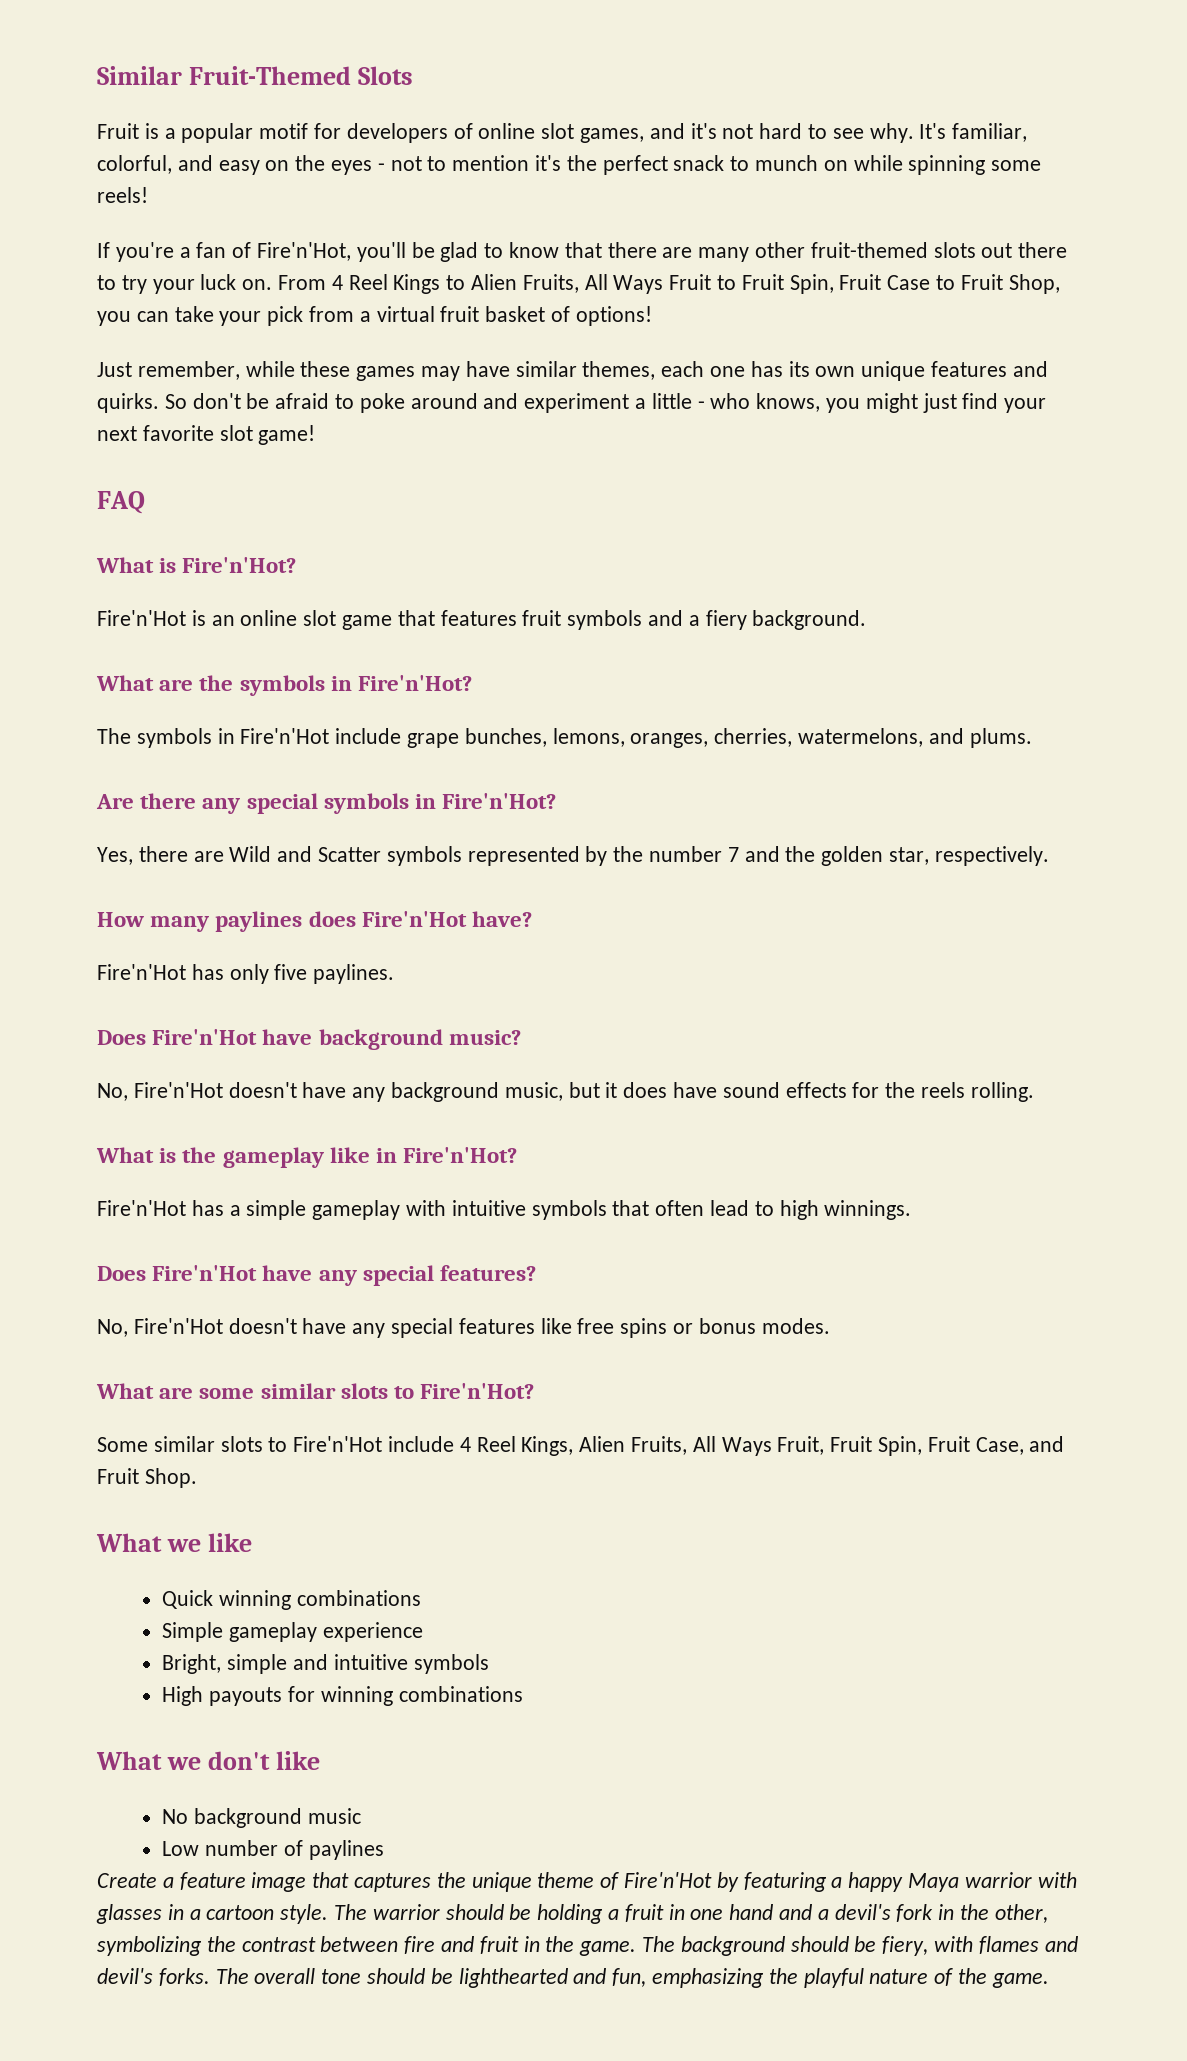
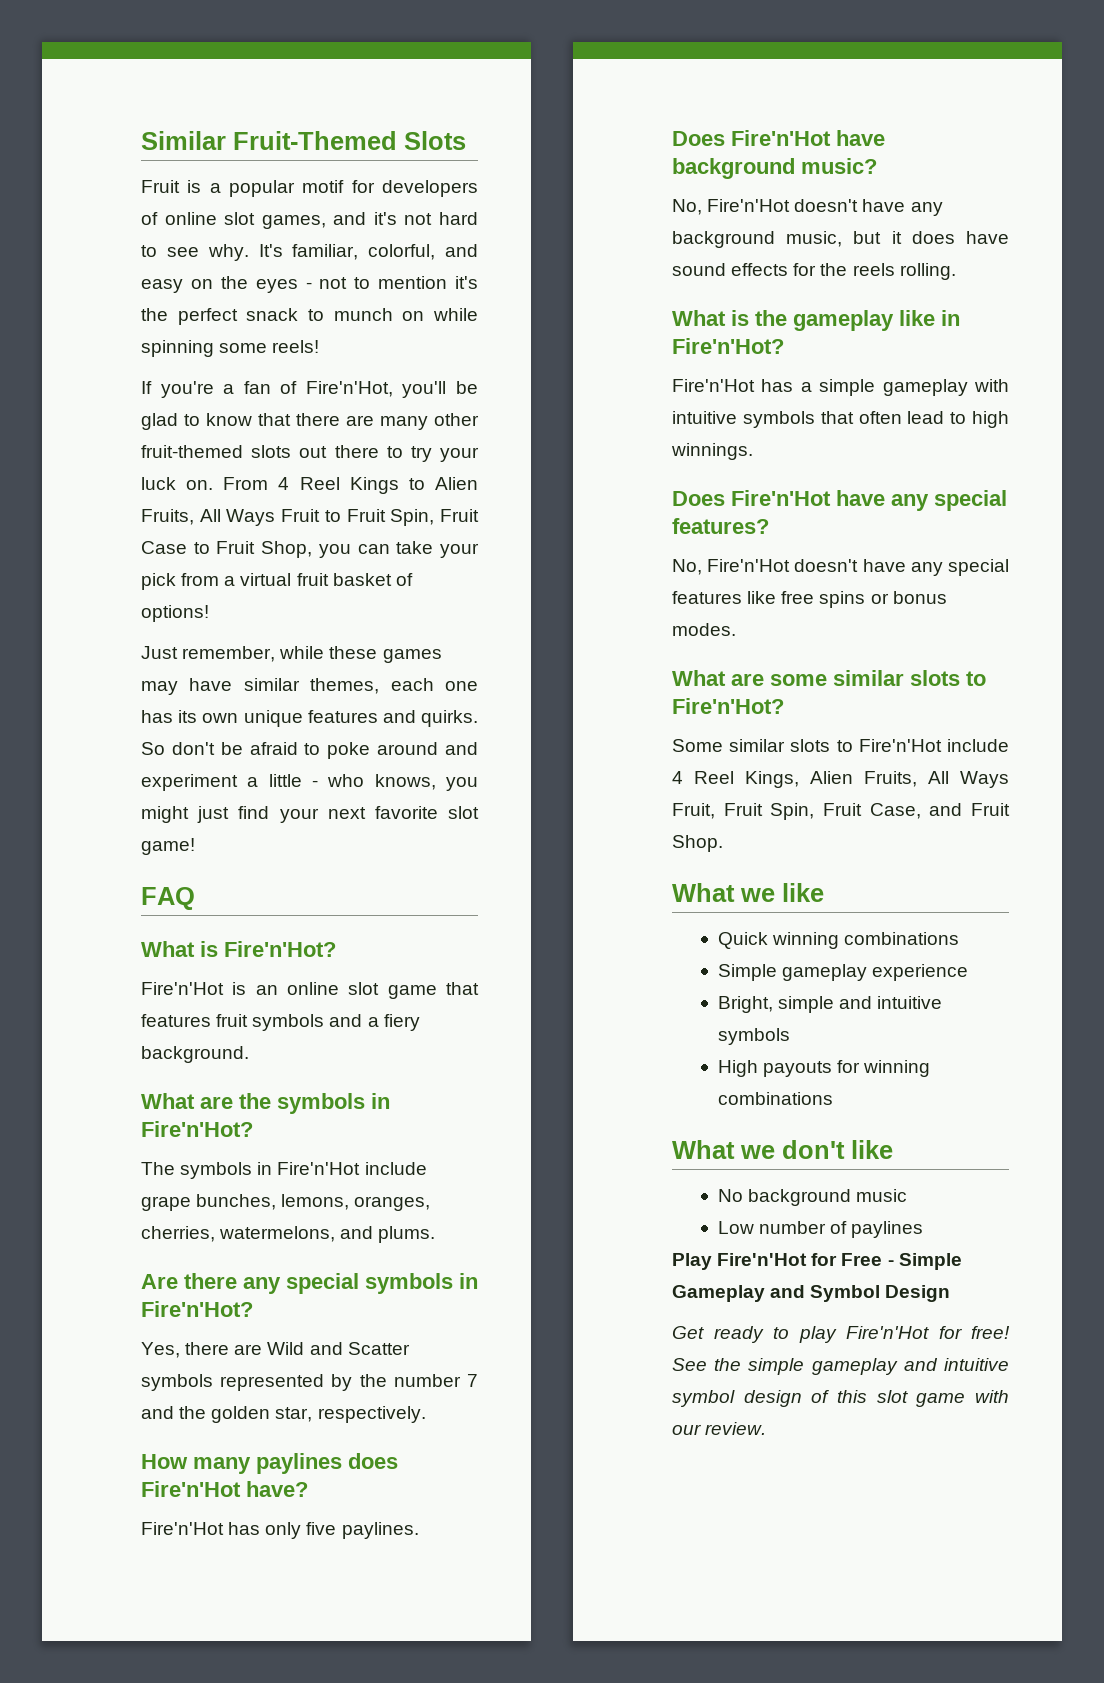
- Create a feature image that captures the unique theme of Fire'n'Hot by featuring a happy Maya warrior with glasses in a cartoon style. The warrior should be holding a fruit in one hand and a devil's fork in the other, symbolizing the contrast between fire and fruit in the game. The background should be fiery, with flames and devil's forks. The overall tone should be lighthearted and fun, emphasizing the playful nature of the game.
+ Play Fire'n'Hot for Free - Simple Gameplay and Symbol Design
+ Get ready to play Fire'n'Hot for free! See the simple gameplay and intuitive symbol design of this slot game with our review.

